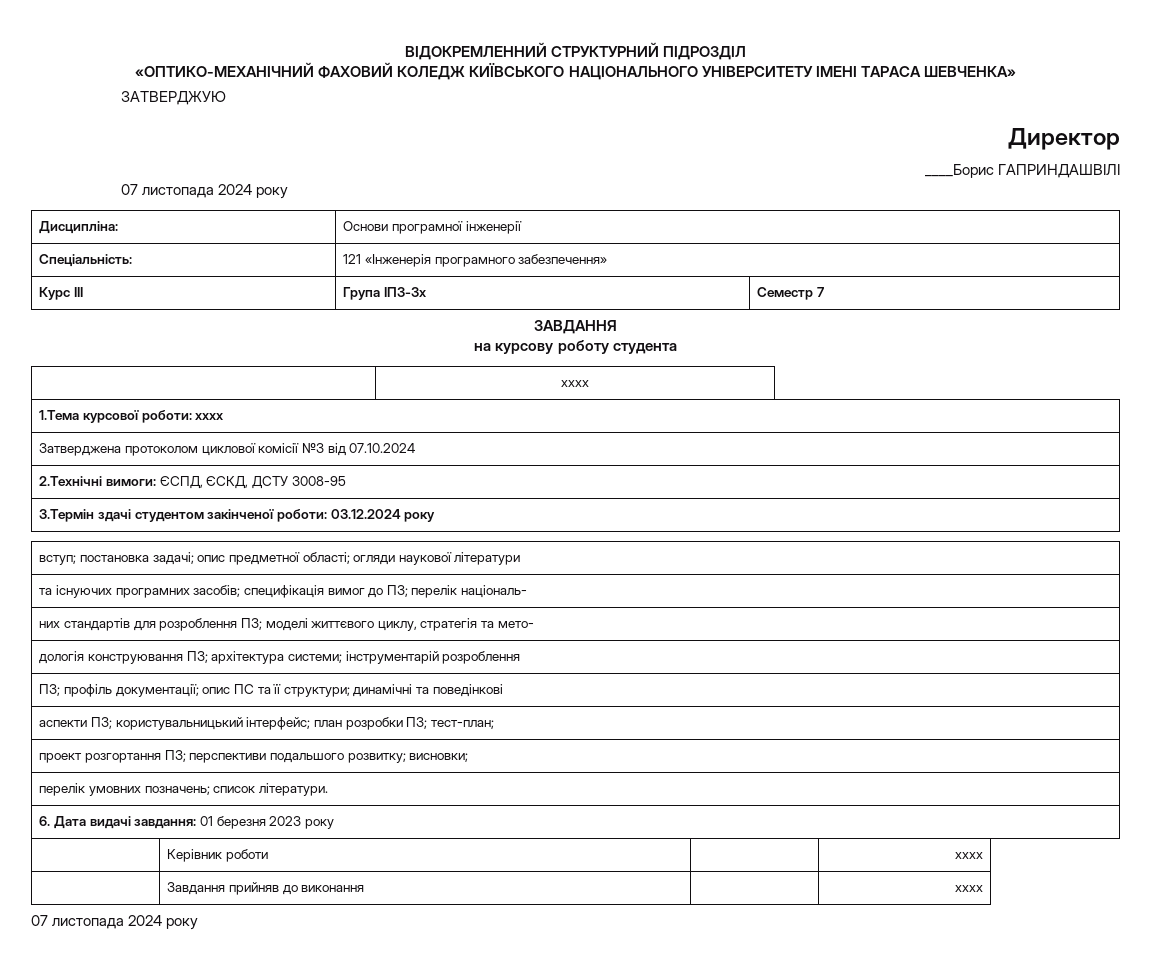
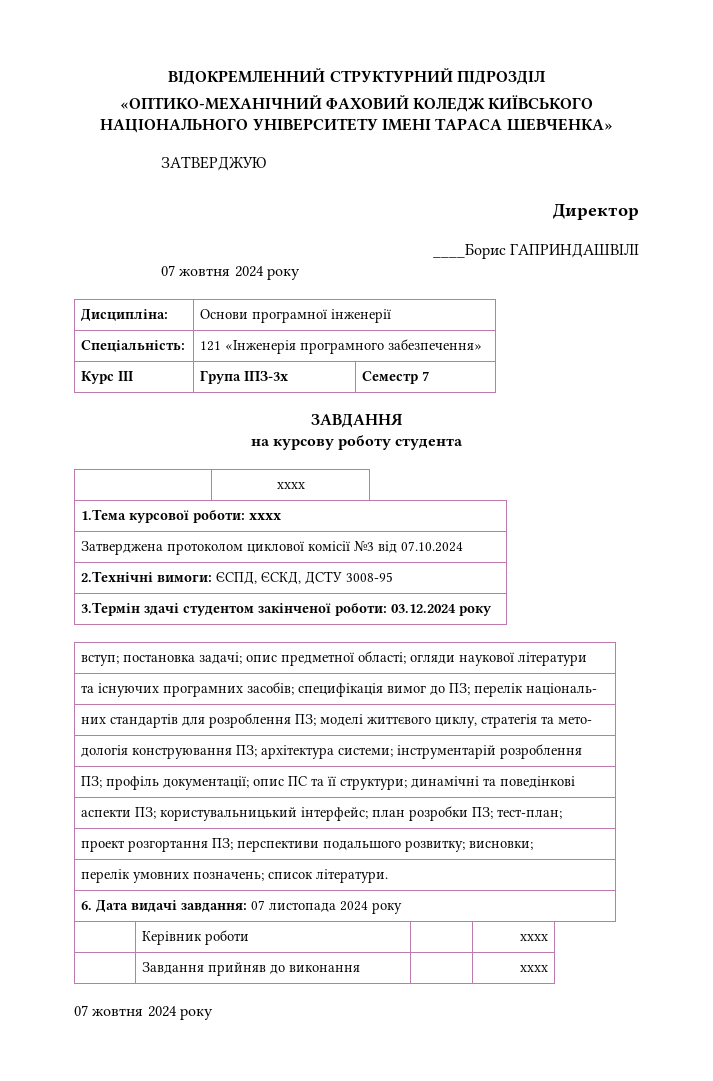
  ____Борис ГАПРИНДАШВІЛІ
- 07 листопада 2024 року
+ 07 жовтня 2024 року
- 6. Дата видачі завдання: 01 березня 2023 року
+ 6. Дата видачі завдання: 07 листопада 2024 року
  | Завдання прийняв до виконання | | хххх
- 07 листопада 2024 року
+ 07 жовтня 2024 року

